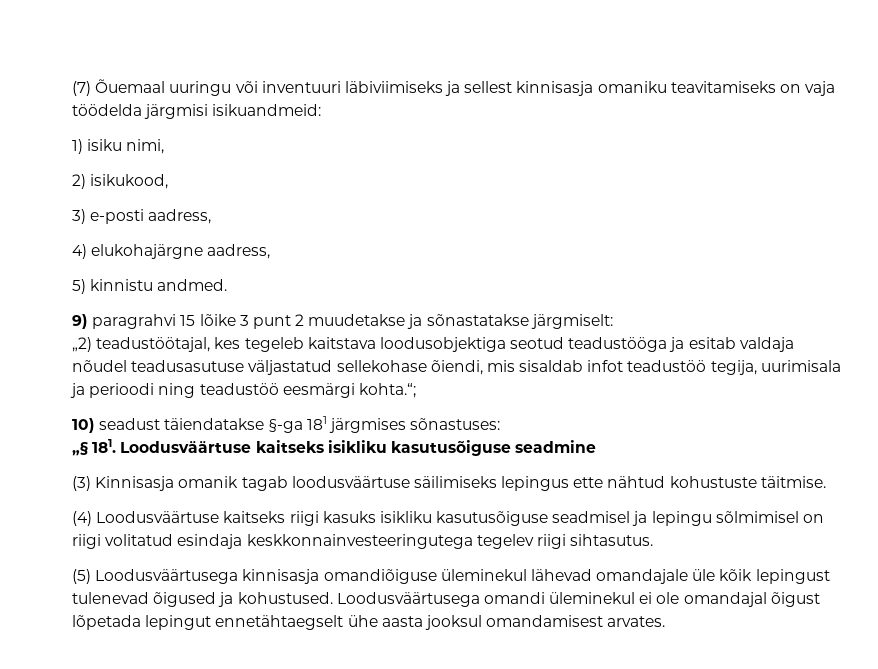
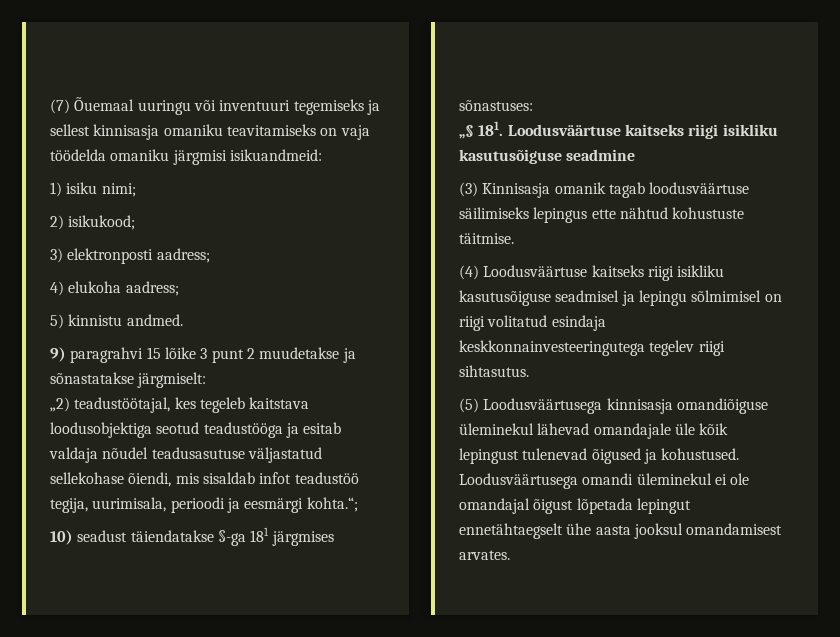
- (7) Õuemaal uuringu või inventuuri läbiviimiseks ja sellest kinnisasja omaniku teavitamiseks on vaja töödelda järgmisi isikuandmeid:
+ (7) Õuemaal uuringu või inventuuri tegemiseks ja sellest kinnisasja omaniku teavitamiseks on vaja töödelda omaniku järgmisi isikuandmeid:
- 1) isiku nimi,
+ 1) isiku nimi;
- 2) isikukood,
+ 2) isikukood;
- 3) e-posti aadress,
+ 3) elektronposti aadress;
- 4) elukohajärgne aadress,
+ 4) elukoha aadress;
- „2) teadustöötajal, kes tegeleb kaitstava loodusobjektiga seotud teadustööga ja esitab valdaja nõudel teadusasutuse väljastatud sellekohase õiendi, mis sisaldab infot teadustöö tegija, uurimisala ja perioodi ning teadustöö eesmärgi kohta.“;
+ „2) teadustöötajal, kes tegeleb kaitstava loodusobjektiga seotud teadustööga ja esitab valdaja nõudel teadusasutuse väljastatud sellekohase õiendi, mis sisaldab infot teadustöö tegija, uurimisala, perioodi ja eesmärgi kohta.“;
- „§ 181. Loodusväärtuse kaitseks isikliku kasutusõiguse seadmine
+ „§ 181. Loodusväärtuse kaitseks riigi isikliku kasutusõiguse seadmine
- (4) Loodusväärtuse kaitseks riigi kasuks isikliku kasutusõiguse seadmisel ja lepingu sõlmimisel on riigi volitatud esindaja keskkonnainvesteeringutega tegelev riigi sihtasutus.
+ (4) Loodusväärtuse kaitseks riigi isikliku kasutusõiguse seadmisel ja lepingu sõlmimisel on riigi volitatud esindaja keskkonnainvesteeringutega tegelev riigi sihtasutus.

